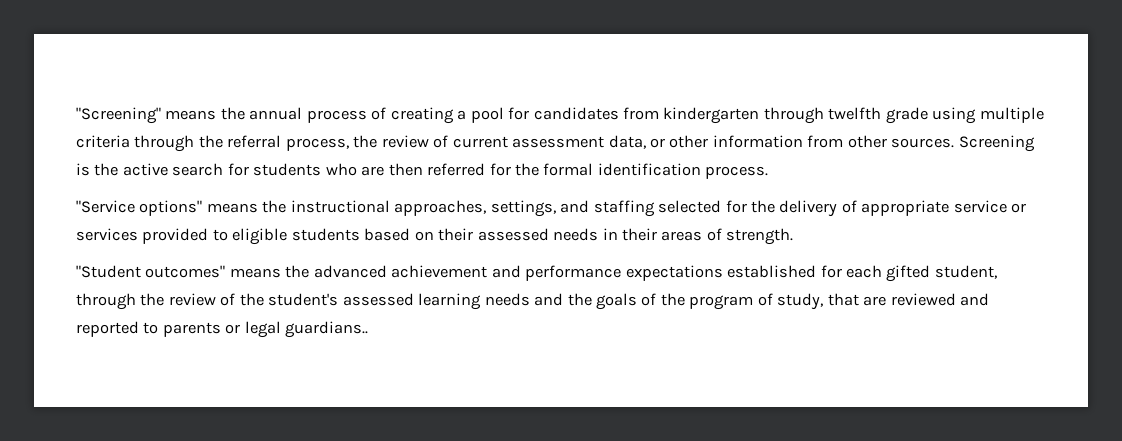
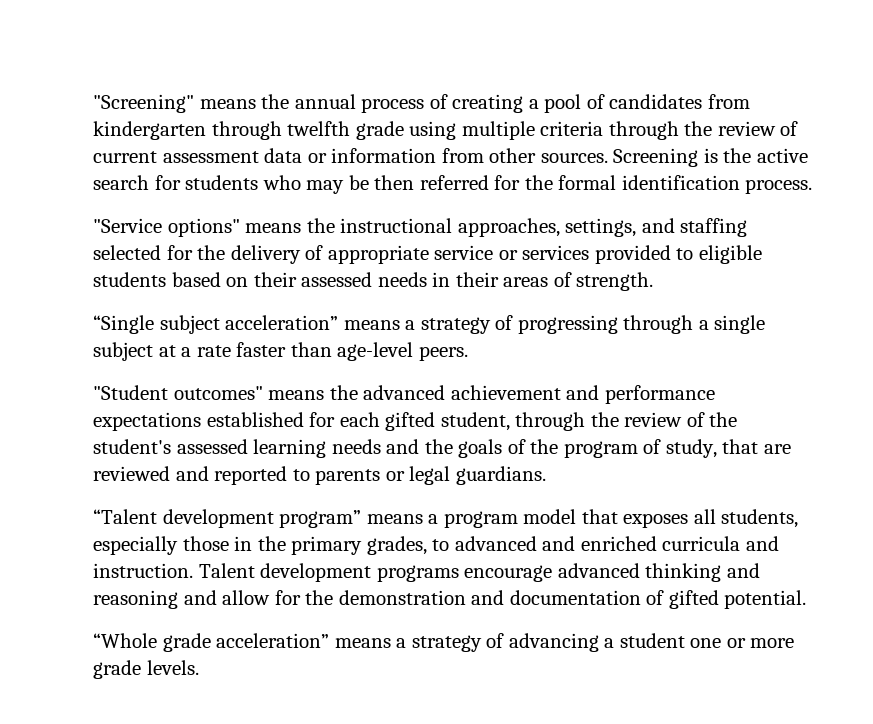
- "Screening" means the annual process of creating a pool for candidates from kindergarten through twelfth grade using multiple criteria through the referral process, the review of current assessment data, or other information from other sources.
+ "Screening" means the annual process of creating a pool of candidates from kindergarten through twelfth grade using multiple criteria through the review of current assessment data or information from other sources.
- Screening is the active search for students who are then referred for the formal identification process.
+ Screening is the active search for students who may be then referred for the formal identification process.
+ “Single subject acceleration” means a strategy of progressing through a single subject at a rate faster than age-level peers.
- "Student outcomes" means the advanced achievement and performance expectations established for each gifted student, through the review of the student's assessed learning needs and the goals of the program of study, that are reviewed and reported to parents or legal guardians..
+ "Student outcomes" means the advanced achievement and performance expectations established for each gifted student, through the review of the student's assessed learning needs and the goals of the program of study, that are reviewed and reported to parents or legal guardians.
+ “Talent development program” means a program model that exposes all students, especially those in the primary grades, to advanced and enriched curricula and instruction. Talent development programs encourage advanced thinking and reasoning and allow for the demonstration and documentation of gifted potential.
+ “Whole grade acceleration” means a strategy of advancing a student one or more grade levels.

